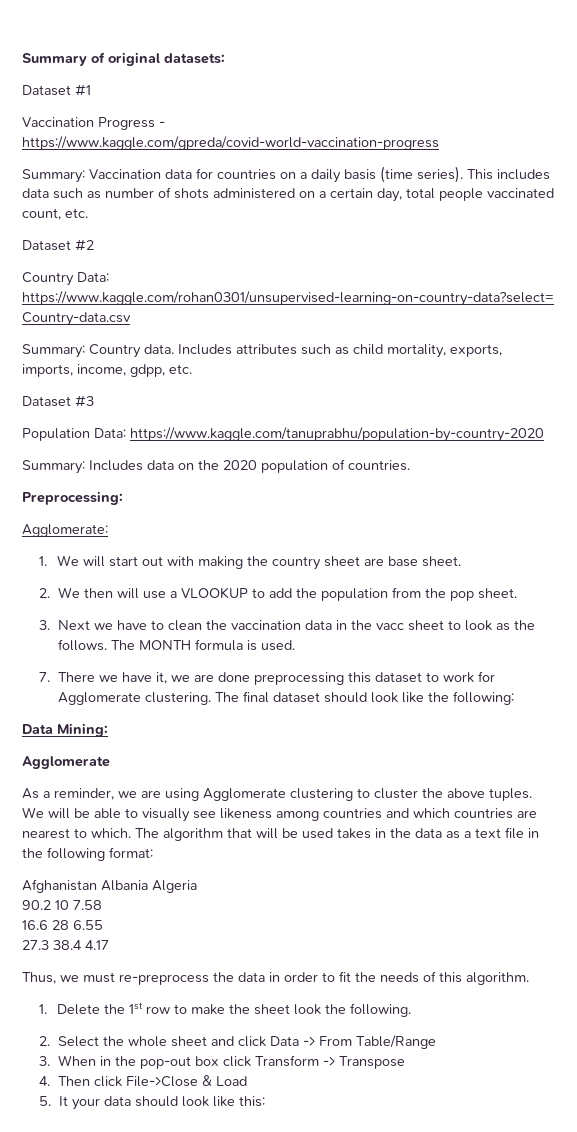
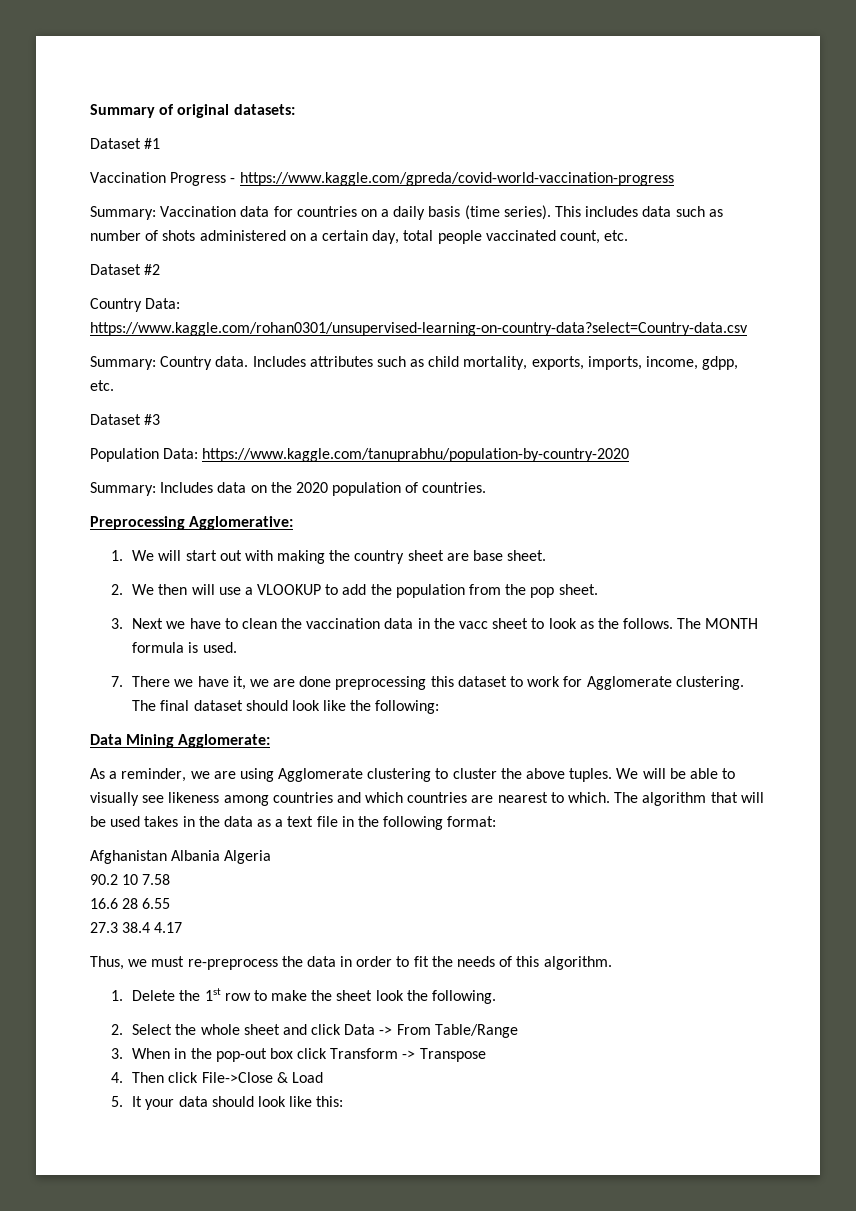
- Preprocessing:
- Agglomerate:
+ Preprocessing Agglomerative:
- Data Mining:
- Agglomerate
+ Data Mining Agglomerate:

